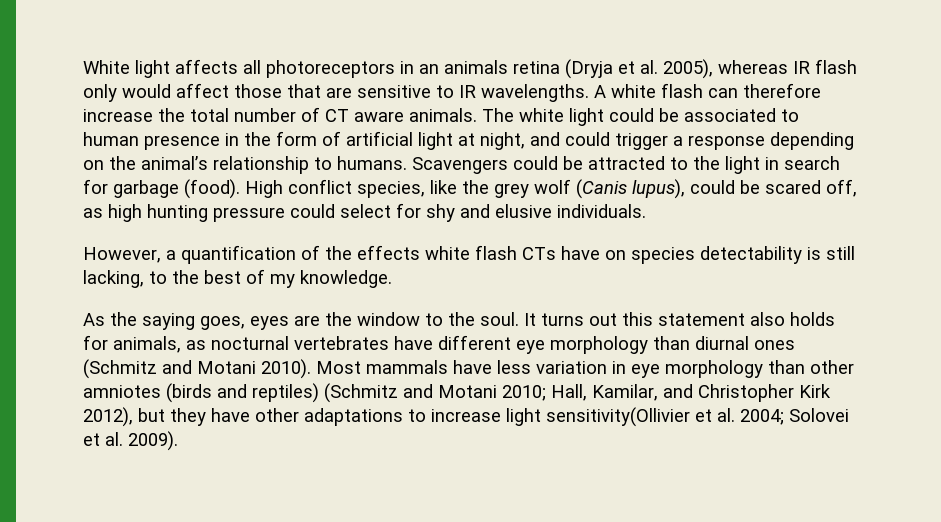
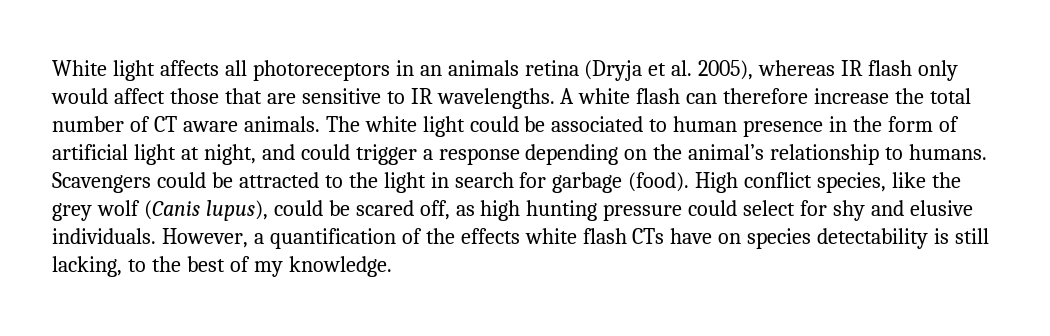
- High conflict species, like the grey wolf (Canis lupus), could be scared off, as high hunting pressure could select for shy and elusive individuals.
- However, a quantification of the effects white flash CTs have on species detectability is still lacking, to the best of my knowledge.
+ High conflict species, like the grey wolf (Canis lupus), could be scared off, as high hunting pressure could select for shy and elusive individuals. However, a quantification of the effects white flash CTs have on species detectability is still lacking, to the best of my knowledge.
- As the saying goes, eyes are the window to the soul. It turns out this statement also holds for animals, as nocturnal vertebrates have different eye morphology than diurnal ones (Schmitz and Motani 2010). Most mammals have less variation in eye morphology than other amniotes (birds and reptiles) (Schmitz and Motani 2010; Hall, Kamilar, and Christopher Kirk 2012), but they have other adaptations to increase light sensitivity(Ollivier et al. 2004; Solovei et al. 2009).

